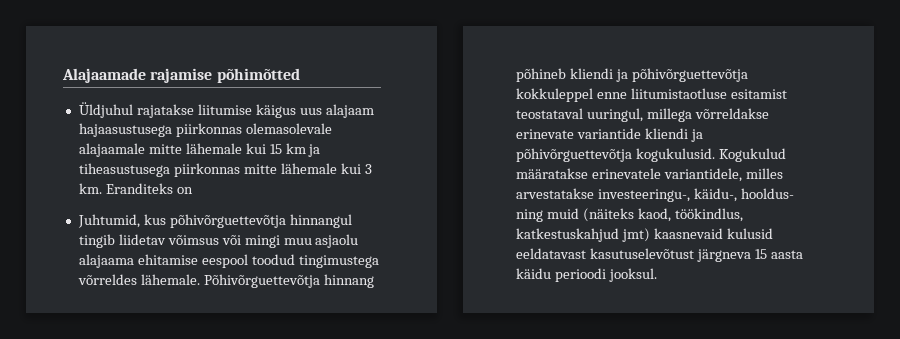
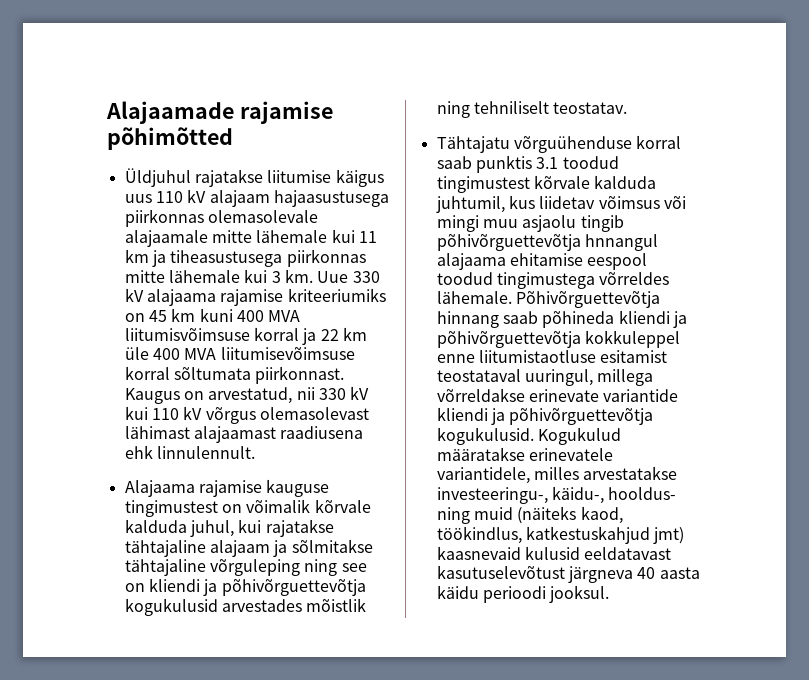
- Üldjuhul rajatakse liitumise käigus uus alajaam hajaasustusega piirkonnas olemasolevale alajaamale mitte lähemale kui 15 km ja tiheasustusega piirkonnas mitte lähemale kui 3 km.
+ Üldjuhul rajatakse liitumise käigus uus 110 kV alajaam hajaasustusega piirkonnas olemasolevale alajaamale mitte lähemale kui 11 km ja tiheasustusega piirkonnas mitte lähemale kui 3 km.
- Eranditeks on
- Juhtumid, kus põhivõrguettevõtja hinnangul tingib liidetav võimsus või mingi muu asjaolu alajaama ehitamise eespool toodud tingimustega võrreldes lähemale.
+ Uue 330 kV alajaama rajamise kriteeriumiks on 45 km kuni 400 MVA liitumisvõimsuse korral ja 22 km üle 400 MVA liitumisevõimsuse korral sõltumata piirkonnast. Kaugus on arvestatud, nii 330 kV kui 110 kV võrgus olemasolevast lähimast alajaamast raadiusena ehk linnulennult.
+ Alajaama rajamise kauguse tingimustest on võimalik kõrvale kalduda juhul, kui rajatakse tähtajaline alajaam ja sõlmitakse tähtajaline võrguleping ning see on kliendi ja põhivõrguettevõtja kogukulusid arvestades mõistlik ning tehniliselt teostatav.
+ Tähtajatu võrguühenduse korral saab punktis 3.1 toodud tingimustest kõrvale kalduda juhtumil, kus liidetav võimsus või mingi muu asjaolu tingib põhivõrguettevõtja hnnangul alajaama ehitamise eespool toodud tingimustega võrreldes lähemale.
- Põhivõrguettevõtja hinnang põhineb kliendi ja põhivõrguettevõtja kokkuleppel enne liitumistaotluse esitamist teostataval uuringul, millega võrreldakse erinevate variantide kliendi ja põhivõrguettevõtja kogukulusid.
+ Põhivõrguettevõtja hinnang saab põhineda kliendi ja põhivõrguettevõtja kokkuleppel enne liitumistaotluse esitamist teostataval uuringul, millega võrreldakse erinevate variantide kliendi ja põhivõrguettevõtja kogukulusid.
- Kogukulud määratakse erinevatele variantidele, milles arvestatakse investeeringu-, käidu-, hooldus- ning muid (näiteks kaod, töökindlus, katkestuskahjud jmt) kaasnevaid kulusid eeldatavast kasutuselevõtust järgneva 15 aasta käidu perioodi jooksul.
+ Kogukulud määratakse erinevatele variantidele, milles arvestatakse investeeringu-, käidu-, hooldus- ning muid (näiteks kaod, töökindlus, katkestuskahjud jmt) kaasnevaid kulusid eeldatavast kasutuselevõtust järgneva 40 aasta käidu perioodi jooksul.

